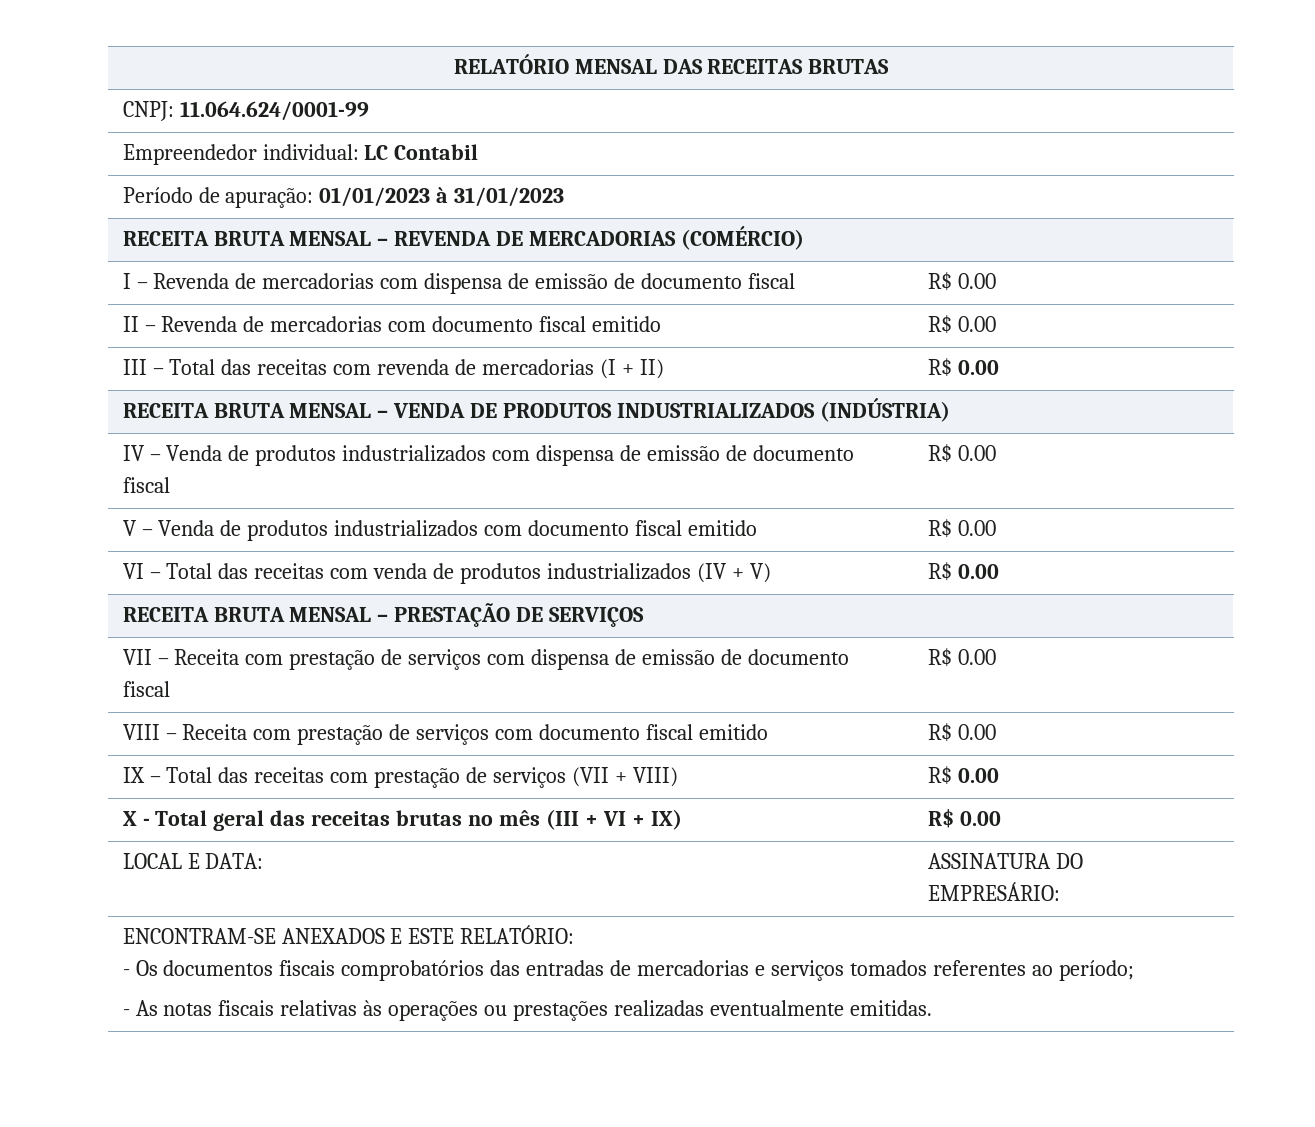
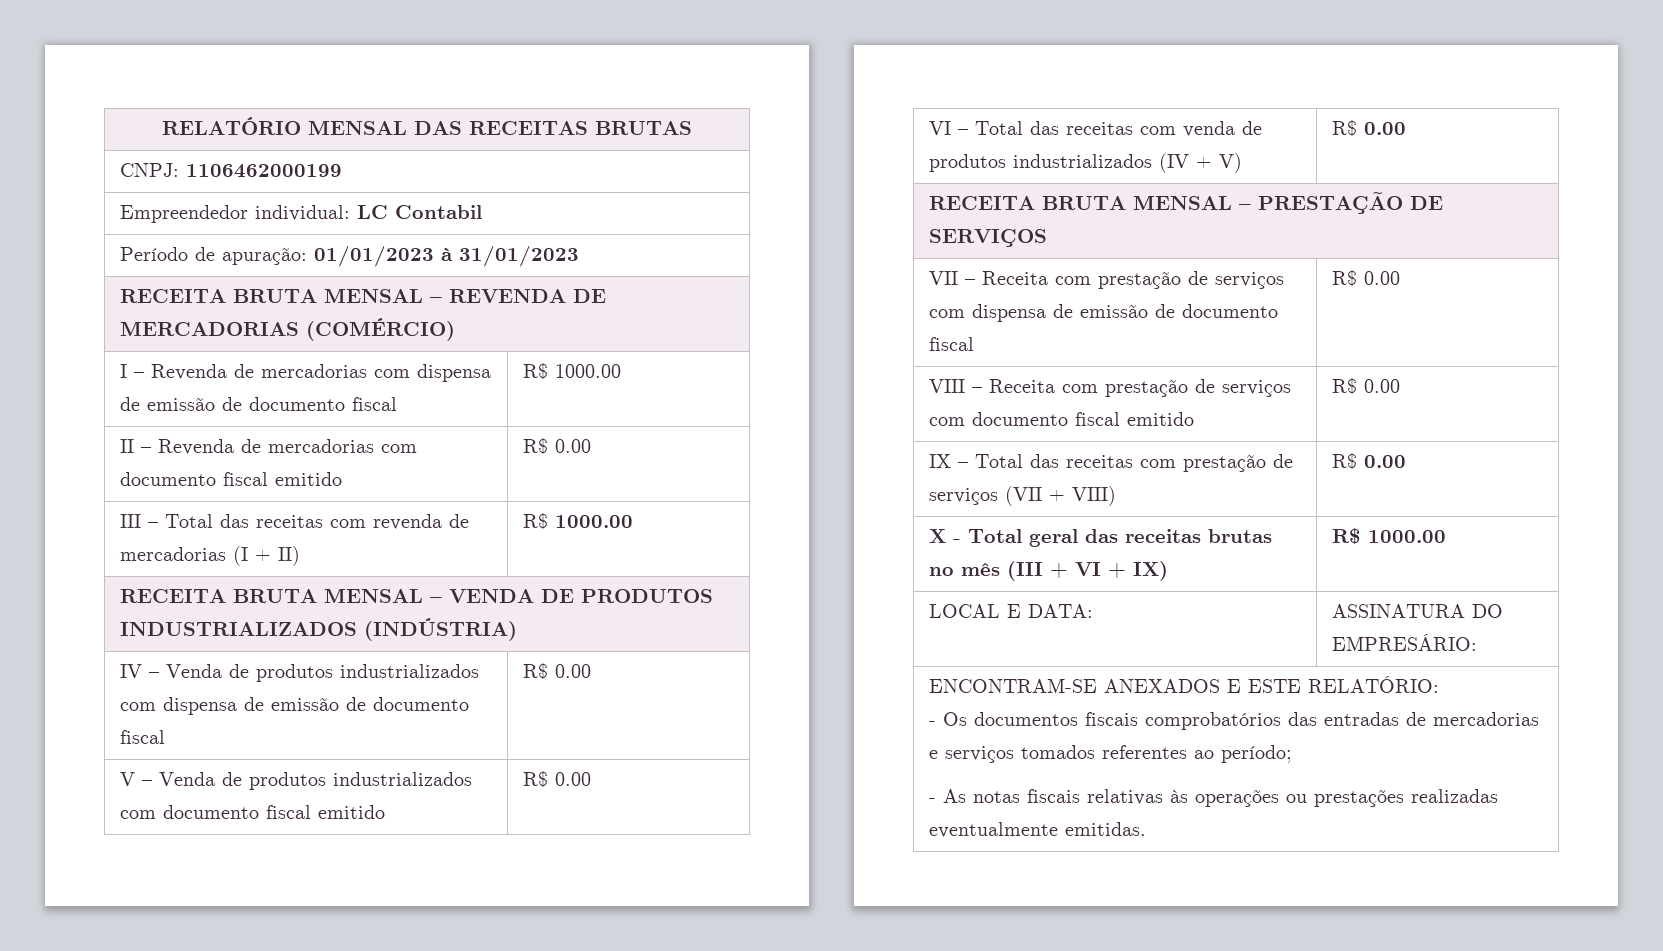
- CNPJ: 11.064.624/0001-99
+ CNPJ: 1106462000199
- I – Revenda de mercadorias com dispensa de emissão de documento fiscal | R$ 0.00
+ I – Revenda de mercadorias com dispensa de emissão de documento fiscal | R$ 1000.00
- III – Total das receitas com revenda de mercadorias (I + II) | R$ 0.00
+ III – Total das receitas com revenda de mercadorias (I + II) | R$ 1000.00
- X - Total geral das receitas brutas no mês (III + VI + IX) | R$ 0.00
+ X - Total geral das receitas brutas no mês (III + VI + IX) | R$ 1000.00

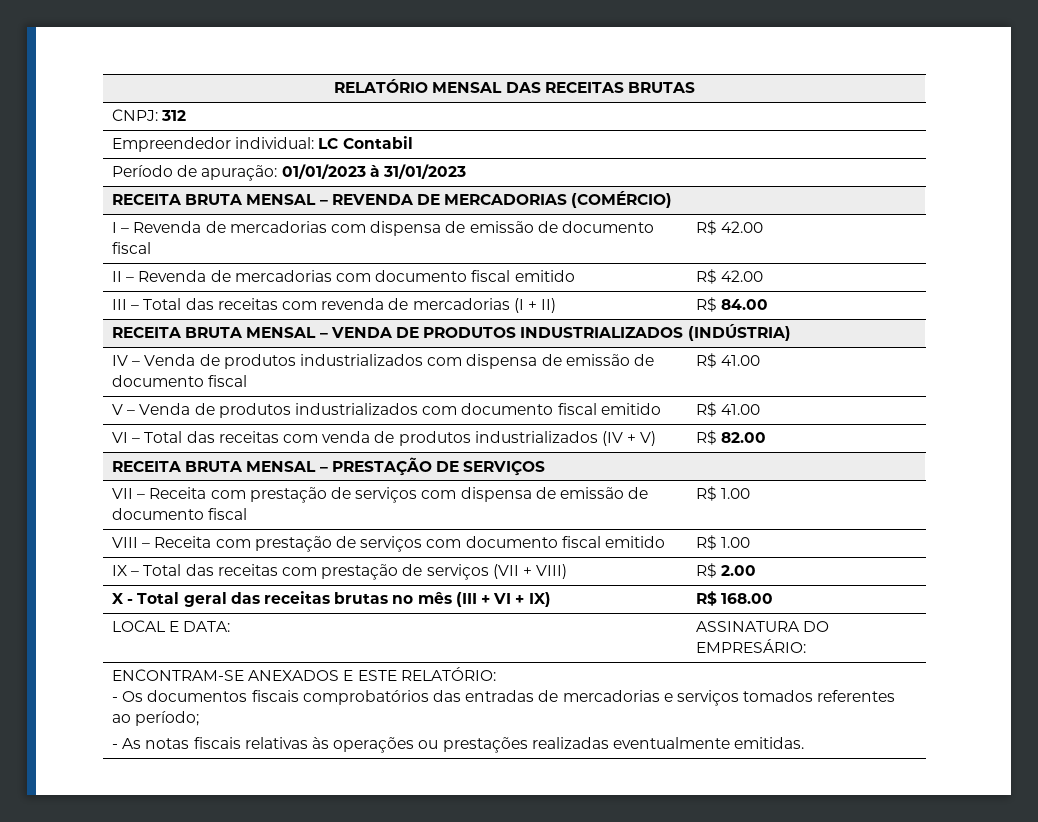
- CNPJ: 1106462000199
+ CNPJ: 312
- I – Revenda de mercadorias com dispensa de emissão de documento fiscal | R$ 1000.00
+ I – Revenda de mercadorias com dispensa de emissão de documento fiscal | R$ 42.00
- II – Revenda de mercadorias com documento fiscal emitido | R$ 0.00
+ II – Revenda de mercadorias com documento fiscal emitido | R$ 42.00
- III – Total das receitas com revenda de mercadorias (I + II) | R$ 1000.00
+ III – Total das receitas com revenda de mercadorias (I + II) | R$ 84.00
- IV – Venda de produtos industrializados com dispensa de emissão de documento fiscal | R$ 0.00
+ IV – Venda de produtos industrializados com dispensa de emissão de documento fiscal | R$ 41.00
- V – Venda de produtos industrializados com documento fiscal emitido | R$ 0.00
+ V – Venda de produtos industrializados com documento fiscal emitido | R$ 41.00
- VI – Total das receitas com venda de produtos industrializados (IV + V) | R$ 0.00
+ VI – Total das receitas com venda de produtos industrializados (IV + V) | R$ 82.00
- VII – Receita com prestação de serviços com dispensa de emissão de documento fiscal | R$ 0.00
+ VII – Receita com prestação de serviços com dispensa de emissão de documento fiscal | R$ 1.00
- VIII – Receita com prestação de serviços com documento fiscal emitido | R$ 0.00
+ VIII – Receita com prestação de serviços com documento fiscal emitido | R$ 1.00
- IX – Total das receitas com prestação de serviços (VII + VIII) | R$ 0.00
+ IX – Total das receitas com prestação de serviços (VII + VIII) | R$ 2.00
- X - Total geral das receitas brutas no mês (III + VI + IX) | R$ 1000.00
+ X - Total geral das receitas brutas no mês (III + VI + IX) | R$ 168.00

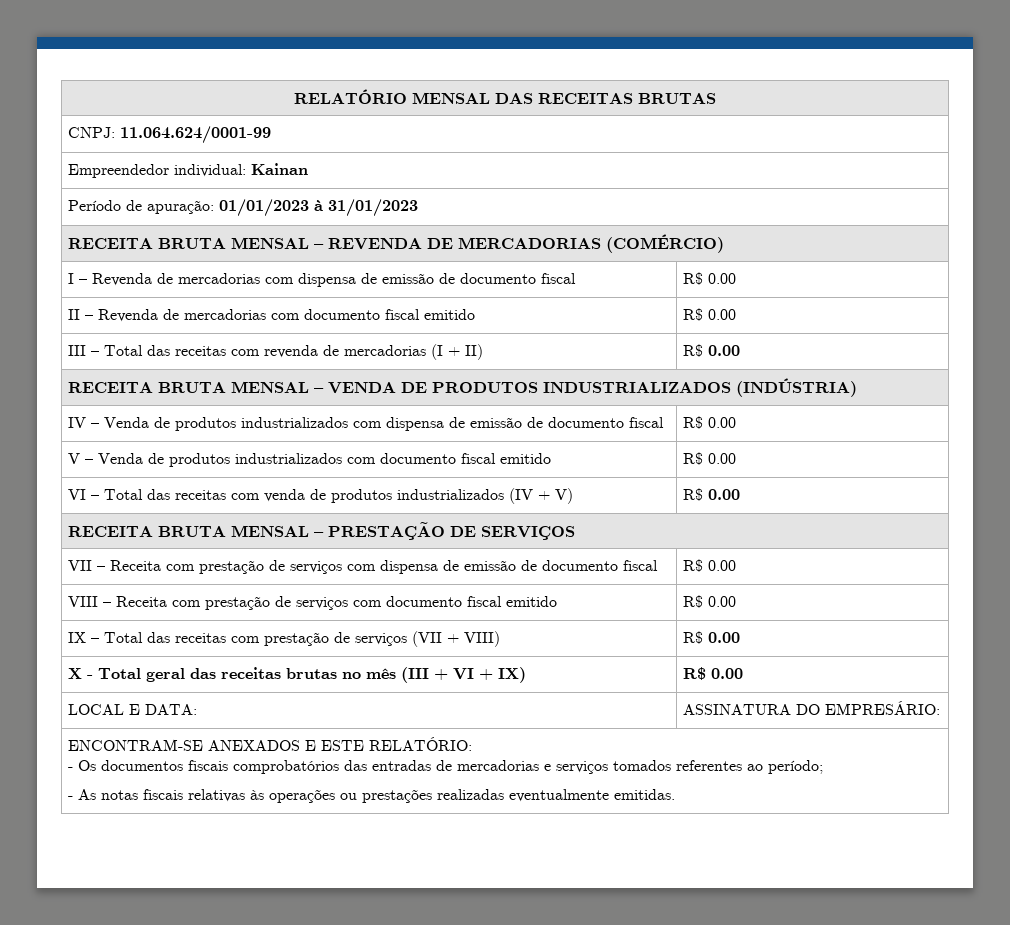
- CNPJ: 312
+ CNPJ: 11.064.624/0001-99
- Empreendedor individual: LC Contabil
+ Empreendedor individual: Kainan
- I – Revenda de mercadorias com dispensa de emissão de documento fiscal | R$ 42.00
+ I – Revenda de mercadorias com dispensa de emissão de documento fiscal | R$ 0.00
- II – Revenda de mercadorias com documento fiscal emitido | R$ 42.00
+ II – Revenda de mercadorias com documento fiscal emitido | R$ 0.00
- III – Total das receitas com revenda de mercadorias (I + II) | R$ 84.00
+ III – Total das receitas com revenda de mercadorias (I + II) | R$ 0.00
- IV – Venda de produtos industrializados com dispensa de emissão de documento fiscal | R$ 41.00
+ IV – Venda de produtos industrializados com dispensa de emissão de documento fiscal | R$ 0.00
- V – Venda de produtos industrializados com documento fiscal emitido | R$ 41.00
+ V – Venda de produtos industrializados com documento fiscal emitido | R$ 0.00
- VI – Total das receitas com venda de produtos industrializados (IV + V) | R$ 82.00
+ VI – Total das receitas com venda de produtos industrializados (IV + V) | R$ 0.00
- VII – Receita com prestação de serviços com dispensa de emissão de documento fiscal | R$ 1.00
+ VII – Receita com prestação de serviços com dispensa de emissão de documento fiscal | R$ 0.00
- VIII – Receita com prestação de serviços com documento fiscal emitido | R$ 1.00
+ VIII – Receita com prestação de serviços com documento fiscal emitido | R$ 0.00
- IX – Total das receitas com prestação de serviços (VII + VIII) | R$ 2.00
+ IX – Total das receitas com prestação de serviços (VII + VIII) | R$ 0.00
- X - Total geral das receitas brutas no mês (III + VI + IX) | R$ 168.00
+ X - Total geral das receitas brutas no mês (III + VI + IX) | R$ 0.00

